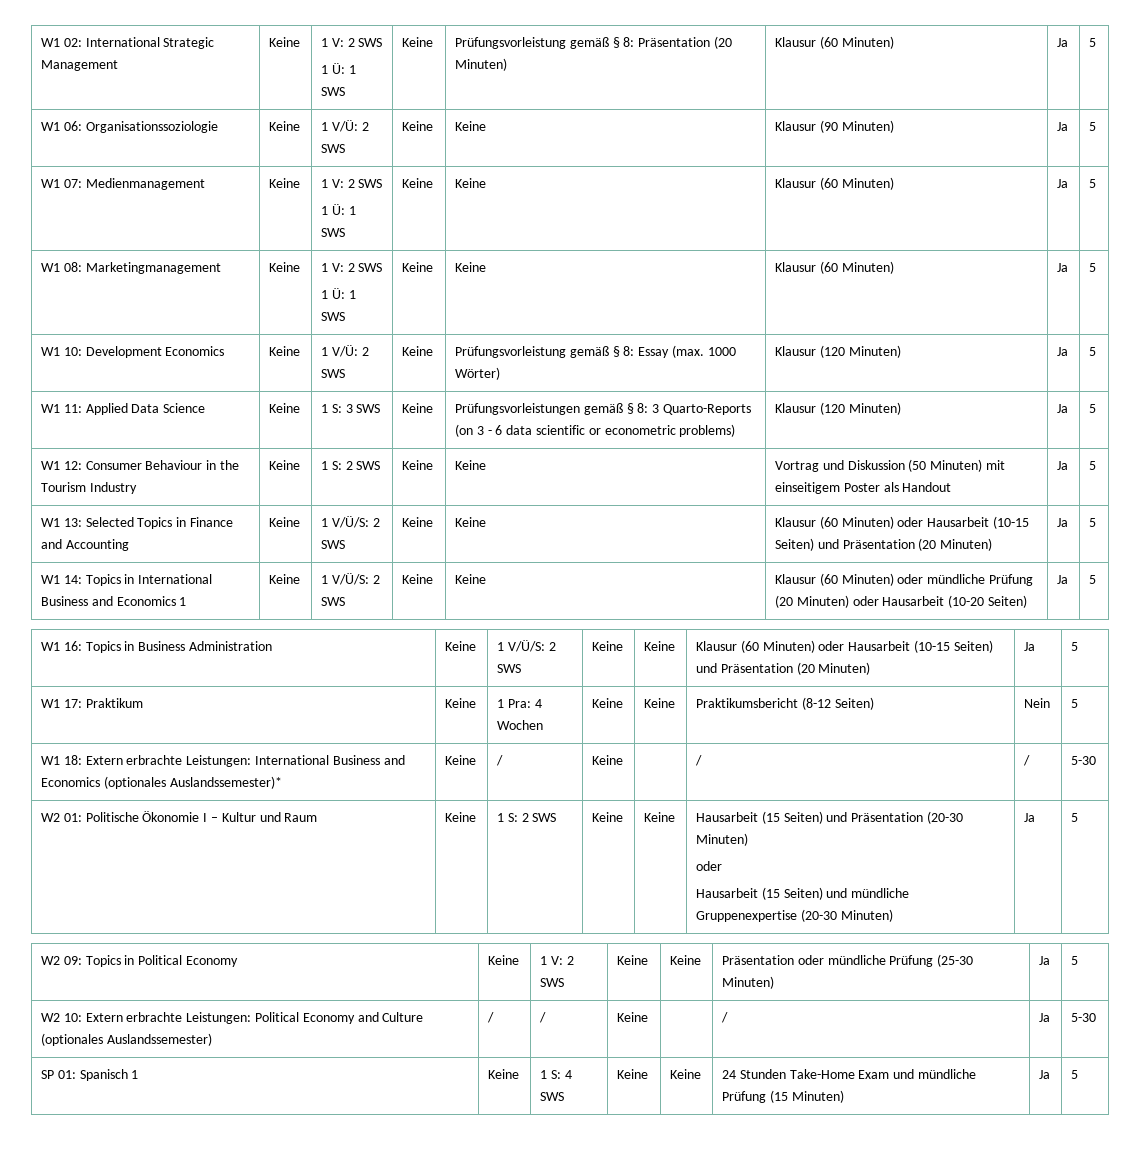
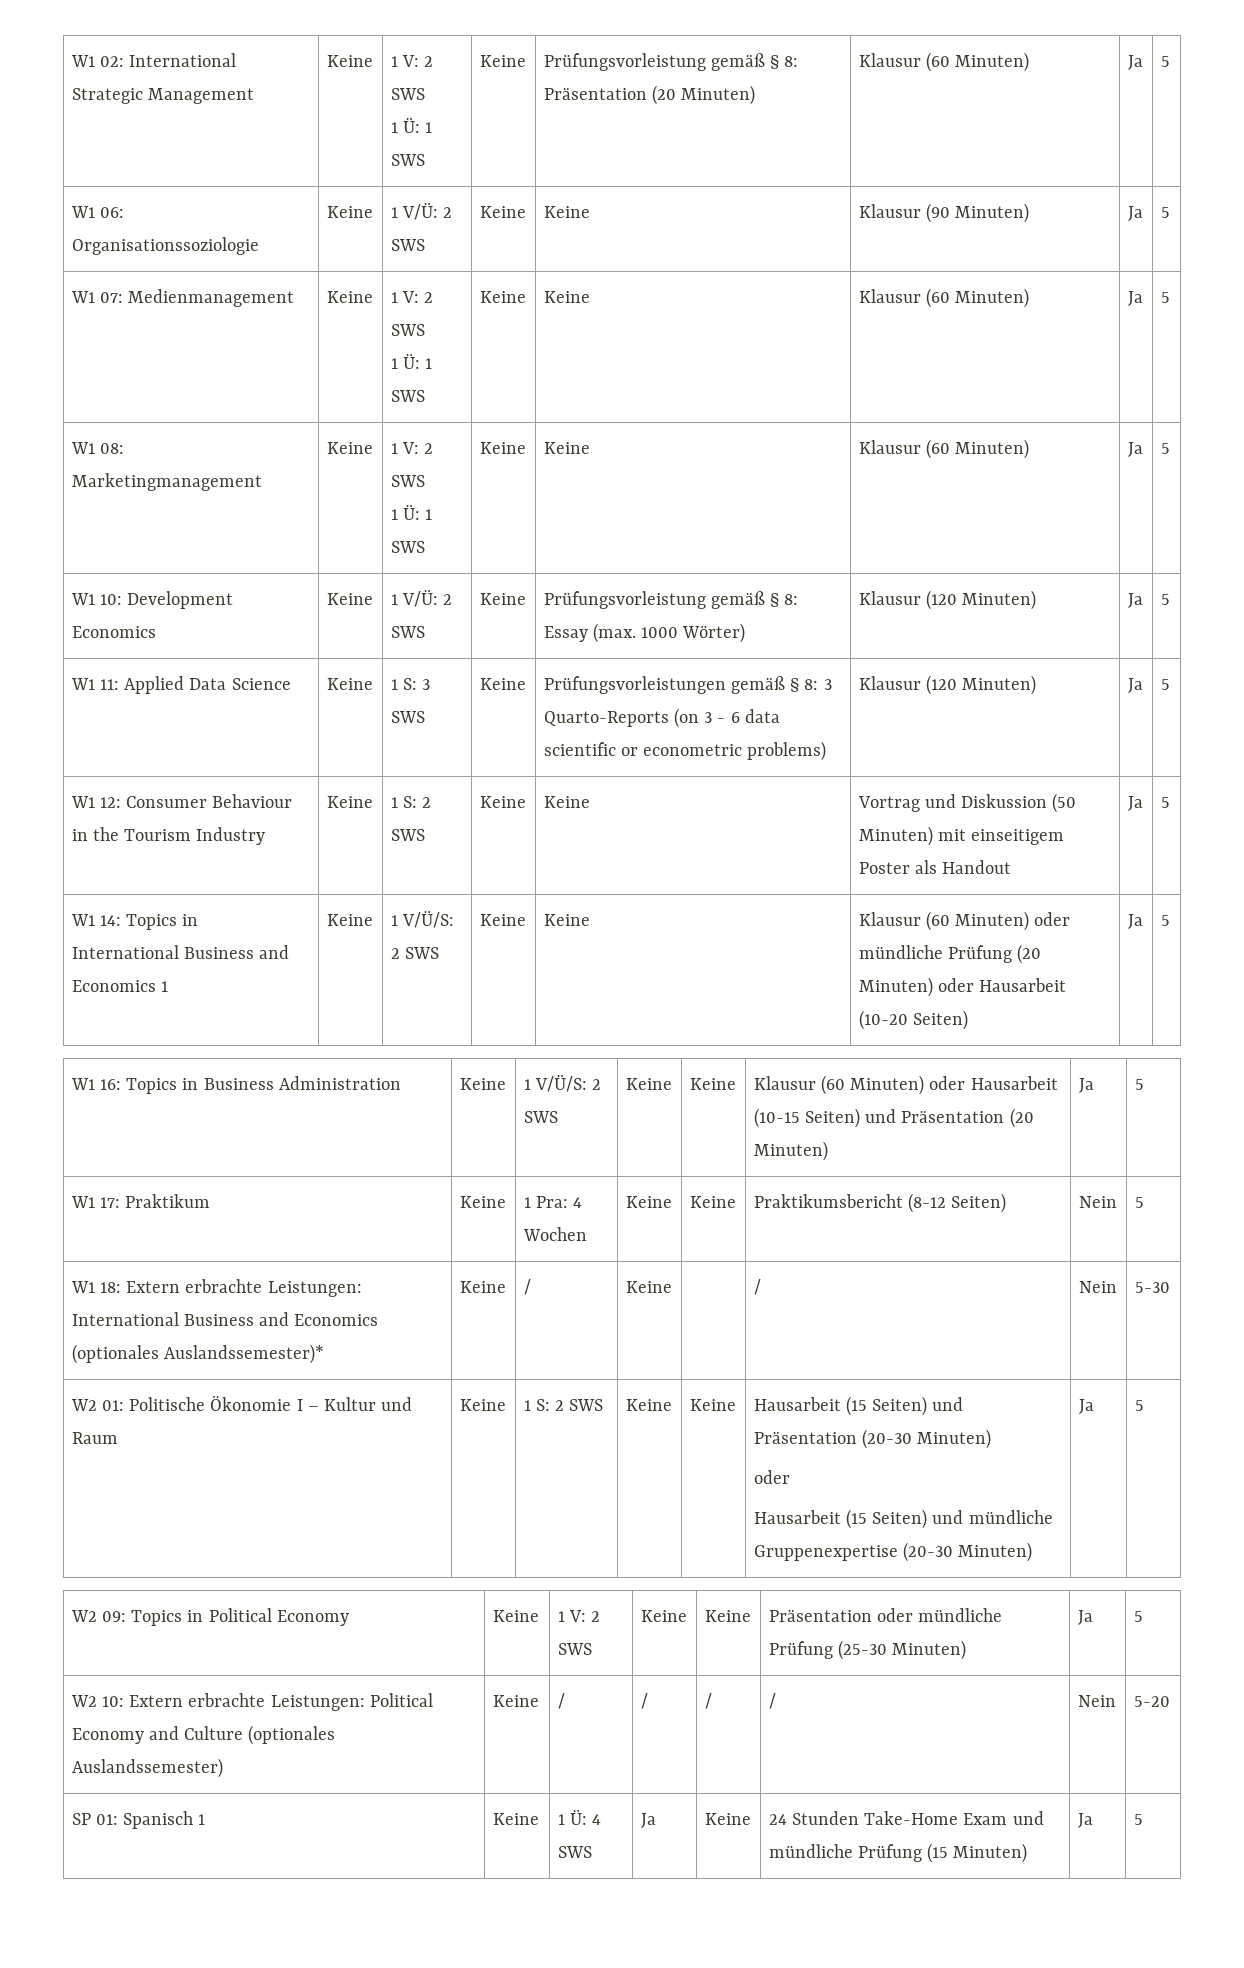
- W1 13: Selected Topics in Finance and Accounting | Keine | 1 V/Ü/S: 2 SWS | Keine | Keine | Klausur (60 Minuten) oder Hausarbeit (10-15 Seiten) und Präsentation (20 Minuten) | Ja | 5
- W1 18: Extern erbrachte Leistungen: International Business and Economics (optionales Auslandssemester)* | Keine | / | Keine | | / | / | 5-30
+ W1 18: Extern erbrachte Leistungen: International Business and Economics (optionales Auslandssemester)* | Keine | / | Keine | | / | Nein | 5-30
- W2 10: Extern erbrachte Leistungen: Political Economy and Culture (optionales Auslandssemester) | / | / | Keine | | / | Ja | 5-30
+ W2 10: Extern erbrachte Leistungen: Political Economy and Culture (optionales Auslandssemester) | Keine | / | / | / | / | Nein | 5-20
- SP 01: Spanisch 1 | Keine | 1 S: 4 SWS | Keine | Keine | 24 Stunden Take-Home Exam und mündliche Prüfung (15 Minuten) | Ja | 5
+ SP 01: Spanisch 1 | Keine | 1 Ü: 4 SWS | Ja | Keine | 24 Stunden Take-Home Exam und mündliche Prüfung (15 Minuten) | Ja | 5

